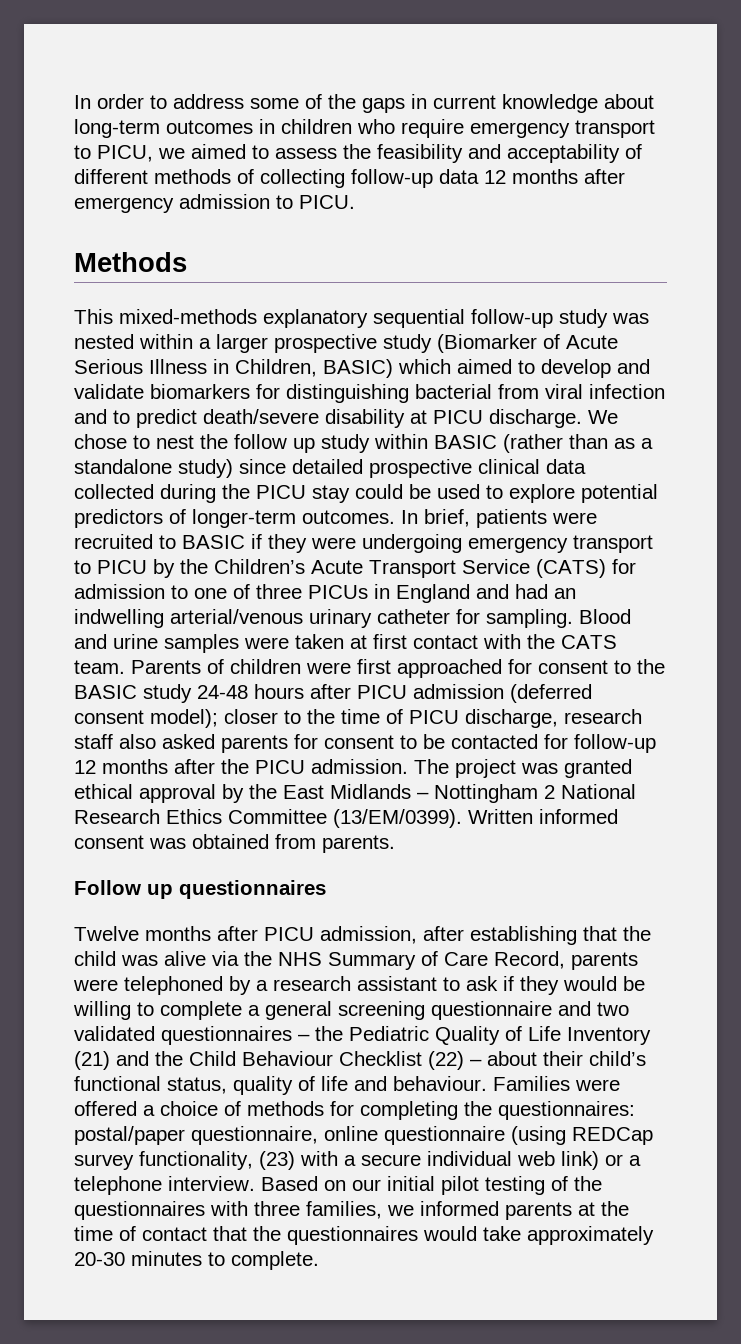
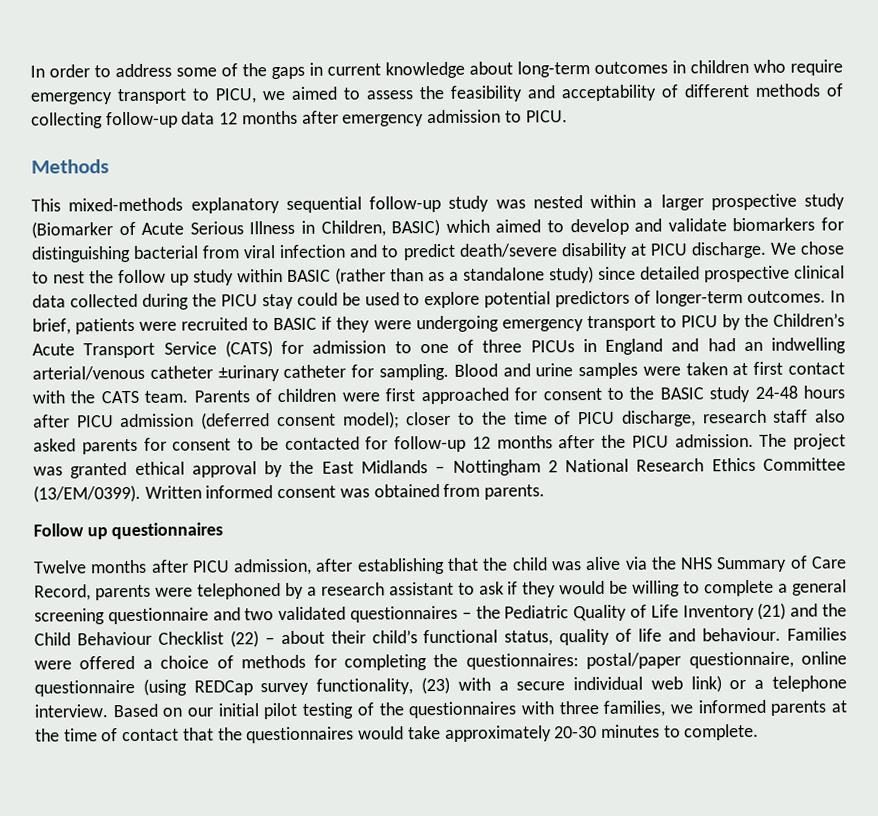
- In brief, patients were recruited to BASIC if they were undergoing emergency transport to PICU by the Children’s Acute Transport Service (CATS) for admission to one of three PICUs in England and had an indwelling arterial/venous urinary catheter for sampling.
+ In brief, patients were recruited to BASIC if they were undergoing emergency transport to PICU by the Children’s Acute Transport Service (CATS) for admission to one of three PICUs in England and had an indwelling arterial/venous catheter ±urinary catheter for sampling.

